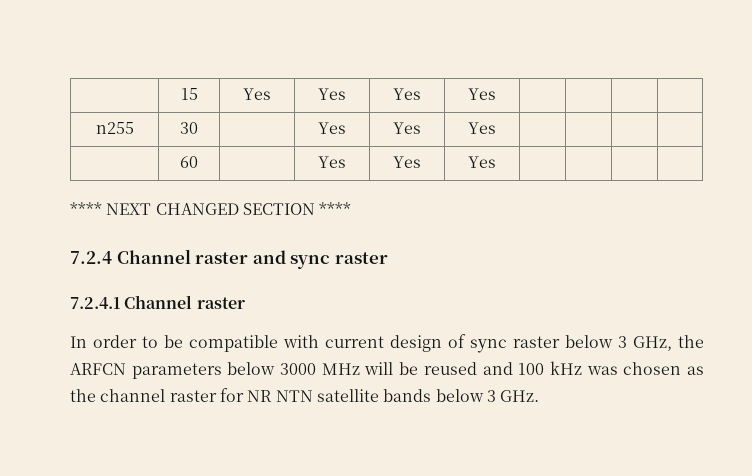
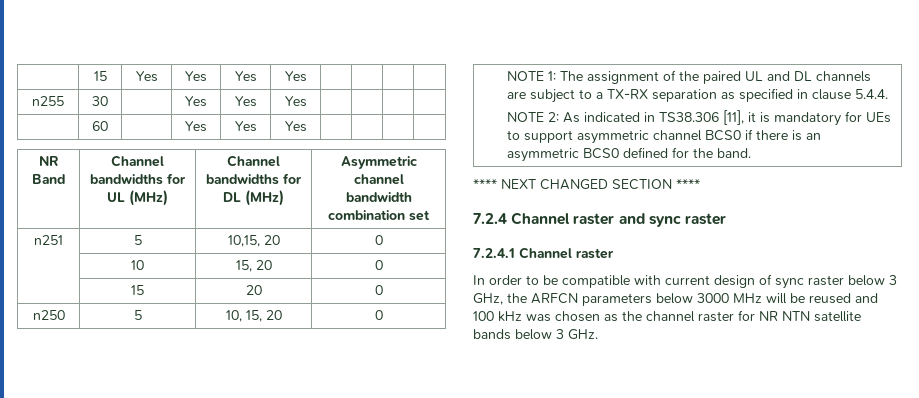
+ NR Band | Channel bandwidths for UL (MHz) | Channel bandwidths for DL (MHz) | Asymmetric channel bandwidth combination set
+ n251 | 5 | 10,15, 20 | 0
+ | 10 | 15, 20 | 0
+ | 15 | 20 | 0
+ n250 | 5 | 10, 15, 20 | 0
+ NOTE 1: The assignment of the paired UL and DL channels are subject to a TX-RX separation as specified in clause 5.4.4.
+ NOTE 2: As indicated in TS38.306 [11], it is mandatory for UEs to support asymmetric channel BCS0 if there is an asymmetric BCS0 defined for the band.

